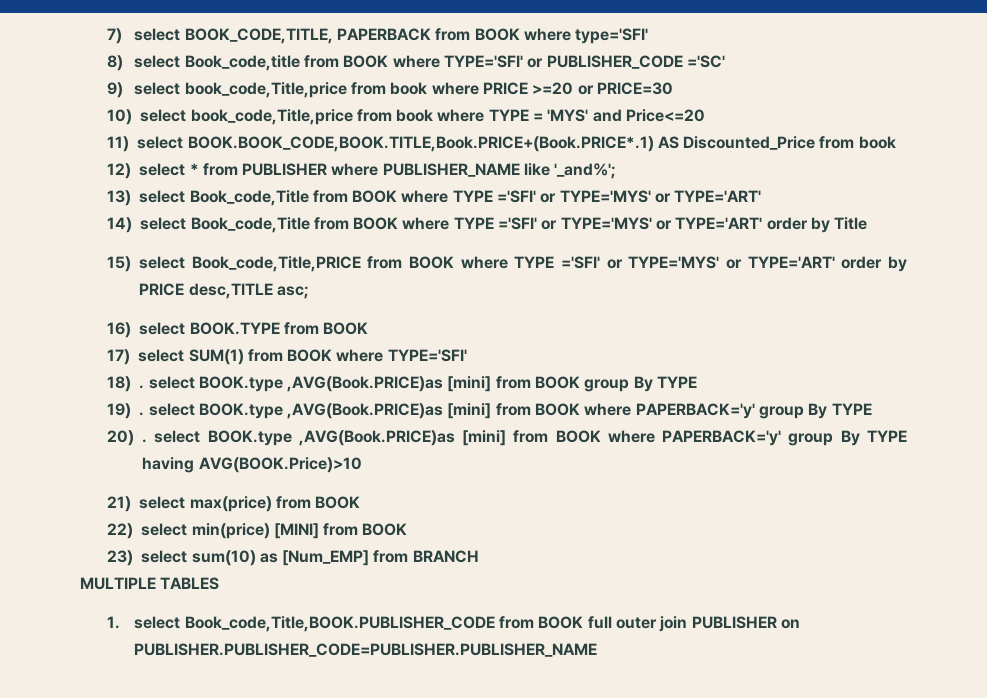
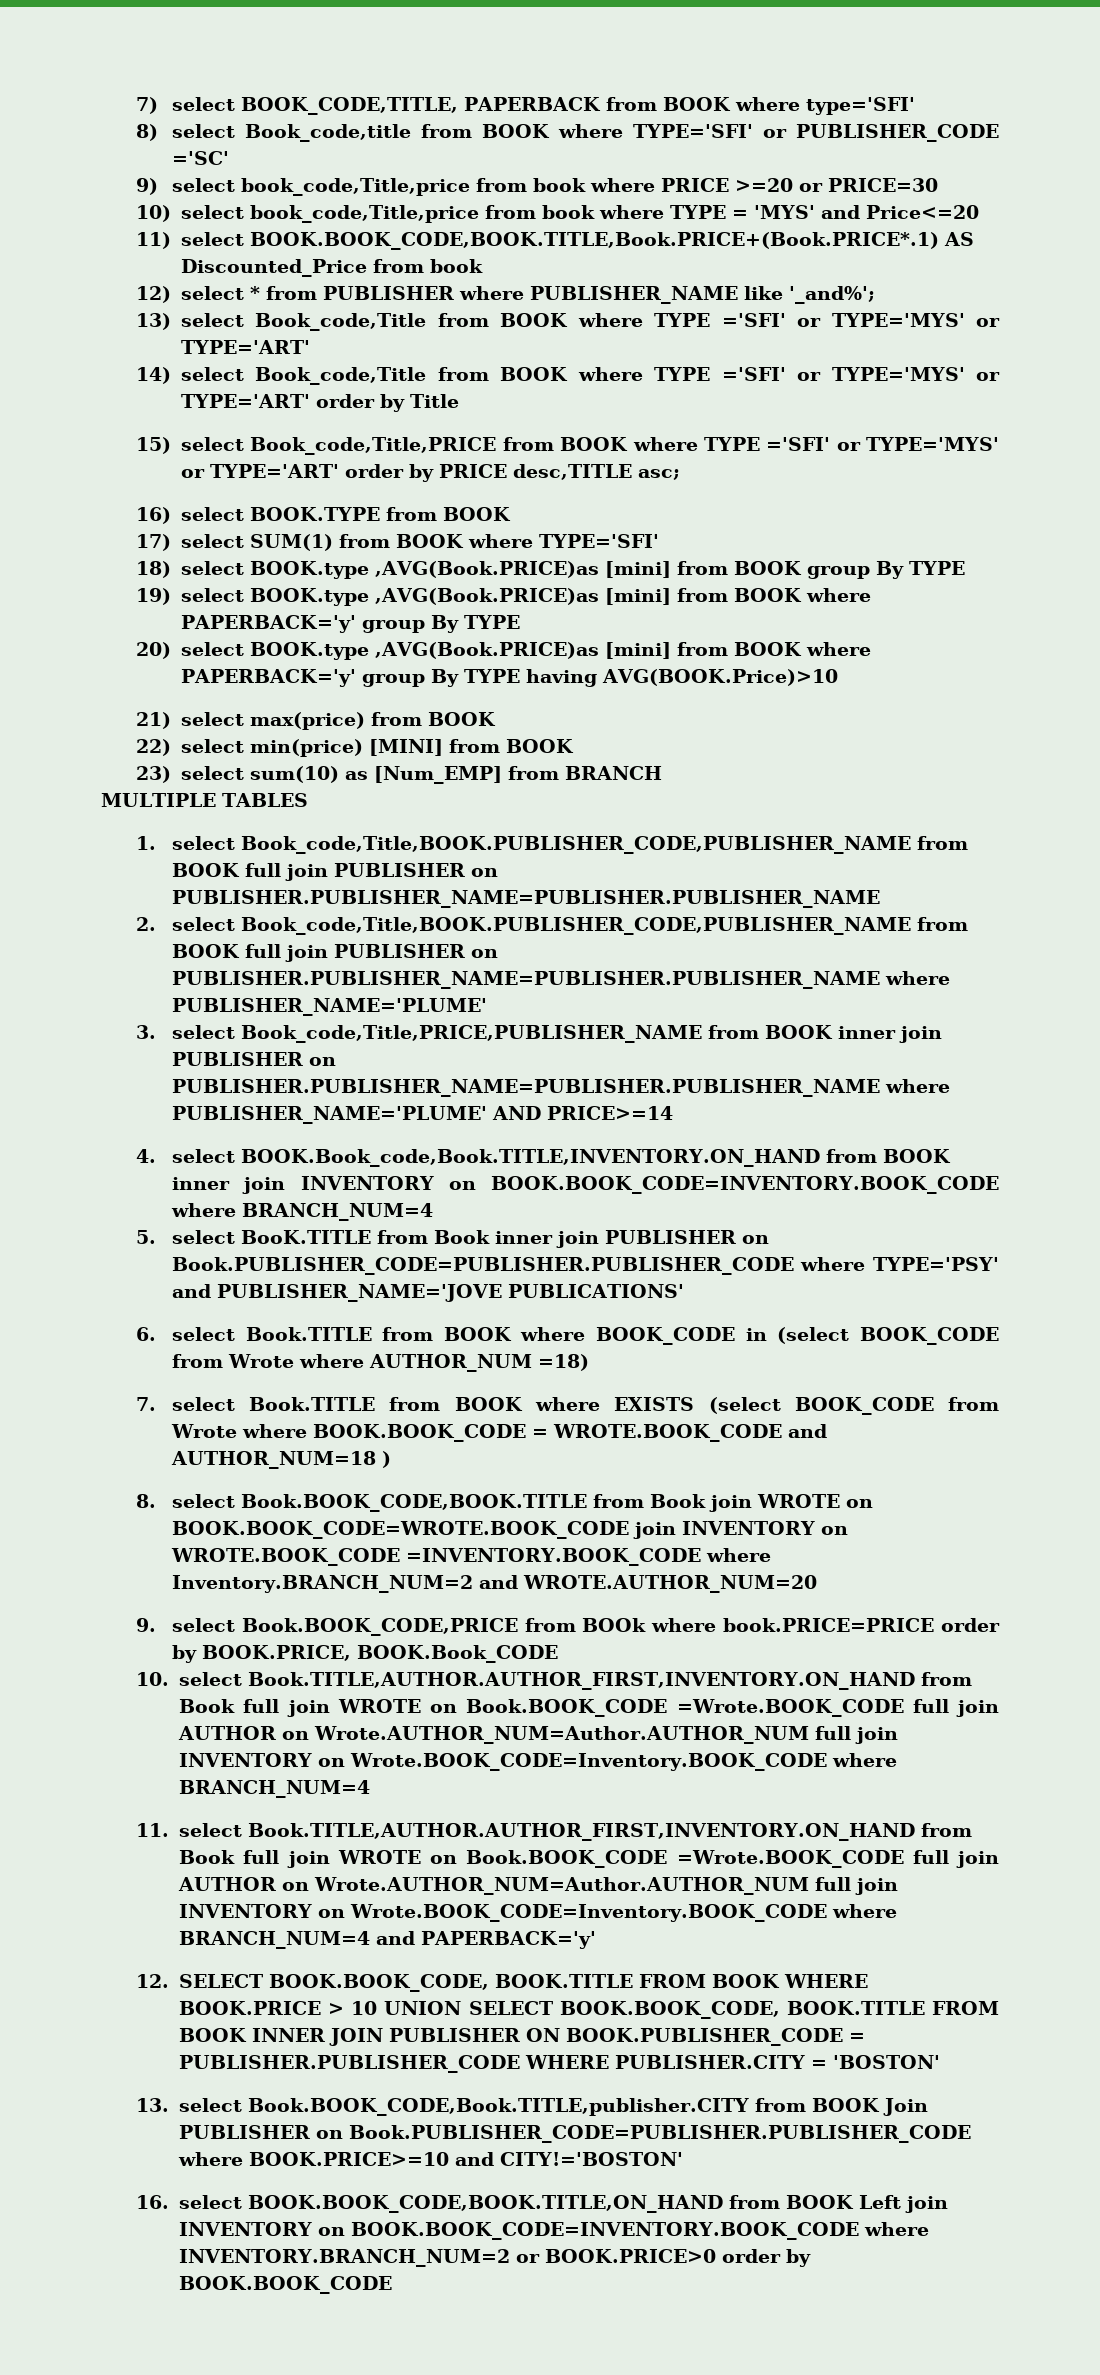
- 18) . select BOOK.type ,AVG(Book.PRICE)as [mini] from BOOK group By TYPE
+ 18) select BOOK.type ,AVG(Book.PRICE)as [mini] from BOOK group By TYPE
- 19) . select BOOK.type ,AVG(Book.PRICE)as [mini] from BOOK where PAPERBACK='y' group By TYPE
+ 19) select BOOK.type ,AVG(Book.PRICE)as [mini] from BOOK where PAPERBACK='y' group By TYPE
- 20) . select BOOK.type ,AVG(Book.PRICE)as [mini] from BOOK where PAPERBACK='y' group By TYPE having AVG(BOOK.Price)>10
+ 20) select BOOK.type ,AVG(Book.PRICE)as [mini] from BOOK where PAPERBACK='y' group By TYPE having AVG(BOOK.Price)>10
- 1. select Book_code,Title,BOOK.PUBLISHER_CODE from BOOK full outer join PUBLISHER on PUBLISHER.PUBLISHER_CODE=PUBLISHER.PUBLISHER_NAME
+ 1. select Book_code,Title,BOOK.PUBLISHER_CODE,PUBLISHER_NAME from BOOK full join PUBLISHER on PUBLISHER.PUBLISHER_NAME=PUBLISHER.PUBLISHER_NAME
+ 2. select Book_code,Title,BOOK.PUBLISHER_CODE,PUBLISHER_NAME from BOOK full join PUBLISHER on PUBLISHER.PUBLISHER_NAME=PUBLISHER.PUBLISHER_NAME where PUBLISHER_NAME='PLUME'
+ 3. select Book_code,Title,PRICE,PUBLISHER_NAME from BOOK inner join PUBLISHER on PUBLISHER.PUBLISHER_NAME=PUBLISHER.PUBLISHER_NAME where PUBLISHER_NAME='PLUME' AND PRICE>=14
+ 4. select BOOK.Book_code,Book.TITLE,INVENTORY.ON_HAND from BOOK inner join INVENTORY on BOOK.BOOK_CODE=INVENTORY.BOOK_CODE where BRANCH_NUM=4
+ 5. select BooK.TITLE from Book inner join PUBLISHER on Book.PUBLISHER_CODE=PUBLISHER.PUBLISHER_CODE where TYPE='PSY' and PUBLISHER_NAME='JOVE PUBLICATIONS'
+ 6. select Book.TITLE from BOOK where BOOK_CODE in (select BOOK_CODE from Wrote where AUTHOR_NUM =18)
+ 7. select Book.TITLE from BOOK where EXISTS (select BOOK_CODE from Wrote where BOOK.BOOK_CODE = WROTE.BOOK_CODE and AUTHOR_NUM=18 )
+ 8. select Book.BOOK_CODE,BOOK.TITLE from Book join WROTE on BOOK.BOOK_CODE=WROTE.BOOK_CODE join INVENTORY on WROTE.BOOK_CODE =INVENTORY.BOOK_CODE where Inventory.BRANCH_NUM=2 and WROTE.AUTHOR_NUM=20
+ 9. select Book.BOOK_CODE,PRICE from BOOk where book.PRICE=PRICE order by BOOK.PRICE, BOOK.Book_CODE
+ 10. select Book.TITLE,AUTHOR.AUTHOR_FIRST,INVENTORY.ON_HAND from Book full join WROTE on Book.BOOK_CODE =Wrote.BOOK_CODE full join AUTHOR on Wrote.AUTHOR_NUM=Author.AUTHOR_NUM full join INVENTORY on Wrote.BOOK_CODE=Inventory.BOOK_CODE where BRANCH_NUM=4
+ 11. select Book.TITLE,AUTHOR.AUTHOR_FIRST,INVENTORY.ON_HAND from Book full join WROTE on Book.BOOK_CODE =Wrote.BOOK_CODE full join AUTHOR on Wrote.AUTHOR_NUM=Author.AUTHOR_NUM full join INVENTORY on Wrote.BOOK_CODE=Inventory.BOOK_CODE where BRANCH_NUM=4 and PAPERBACK='y'
+ 12. SELECT BOOK.BOOK_CODE, BOOK.TITLE FROM BOOK WHERE BOOK.PRICE > 10 UNION SELECT BOOK.BOOK_CODE, BOOK.TITLE FROM BOOK INNER JOIN PUBLISHER ON BOOK.PUBLISHER_CODE = PUBLISHER.PUBLISHER_CODE WHERE PUBLISHER.CITY = 'BOSTON'
+ 13. select Book.BOOK_CODE,Book.TITLE,publisher.CITY from BOOK Join PUBLISHER on Book.PUBLISHER_CODE=PUBLISHER.PUBLISHER_CODE where BOOK.PRICE>=10 and CITY!='BOSTON'
+ 16. select BOOK.BOOK_CODE,BOOK.TITLE,ON_HAND from BOOK Left join INVENTORY on BOOK.BOOK_CODE=INVENTORY.BOOK_CODE where INVENTORY.BRANCH_NUM=2 or BOOK.PRICE>0 order by BOOK.BOOK_CODE

